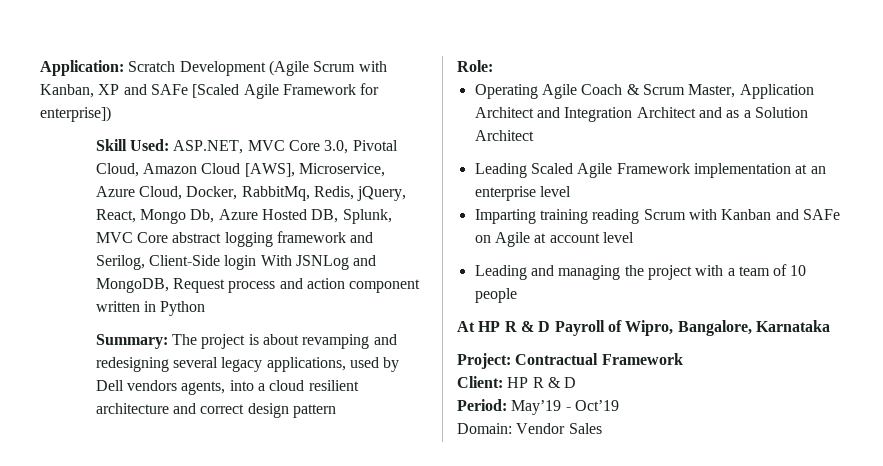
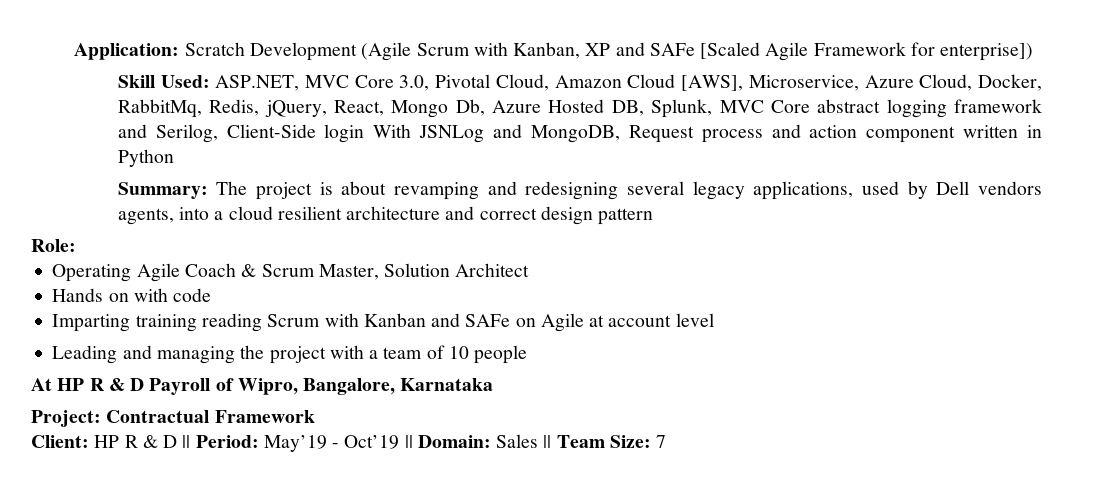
- Operating Agile Coach & Scrum Master, Application Architect and Integration Architect and as a Solution Architect
- Leading Scaled Agile Framework implementation at an enterprise level
+ Operating Agile Coach & Scrum Master, Solution Architect
+ Hands on with code
- Client: HP R & D
- Period: May’19 - Oct’19
- Domain: Vendor Sales
+ Client: HP R & D || Period: May’19 - Oct’19 || Domain: Sales || Team Size: 7

